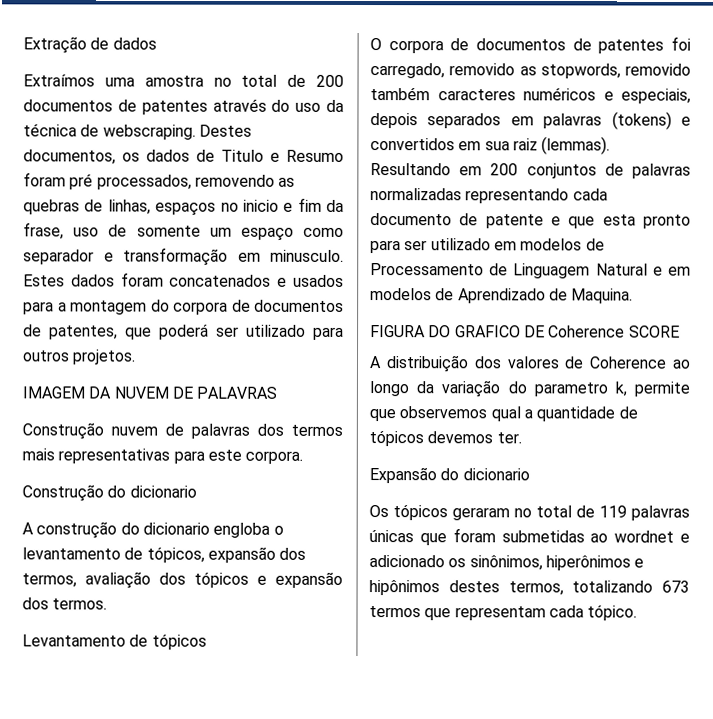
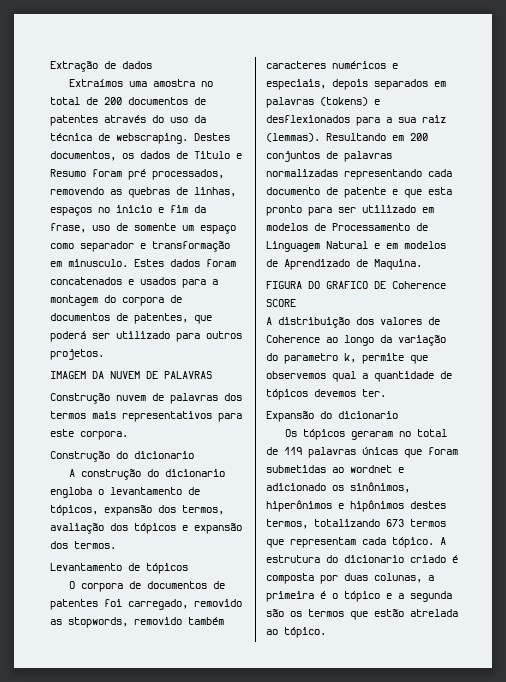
- Construção nuvem de palavras dos termos mais representativas para este corpora.
+ Construção nuvem de palavras dos termos mais representativos para este corpora.
- O corpora de documentos de patentes foi carregado, removido as stopwords, removido também caracteres numéricos e especiais, depois separados em palavras (tokens) e convertidos em sua raiz (lemmas).
+ O corpora de documentos de patentes foi carregado, removido as stopwords, removido também caracteres numéricos e especiais, depois separados em palavras (tokens) e desflexionados para a sua raiz (lemmas).
+ A estrutura do dicionario criado é composta por duas colunas, a primeira é o tópico e a segunda são os termos que estão atrelada ao tópico.

